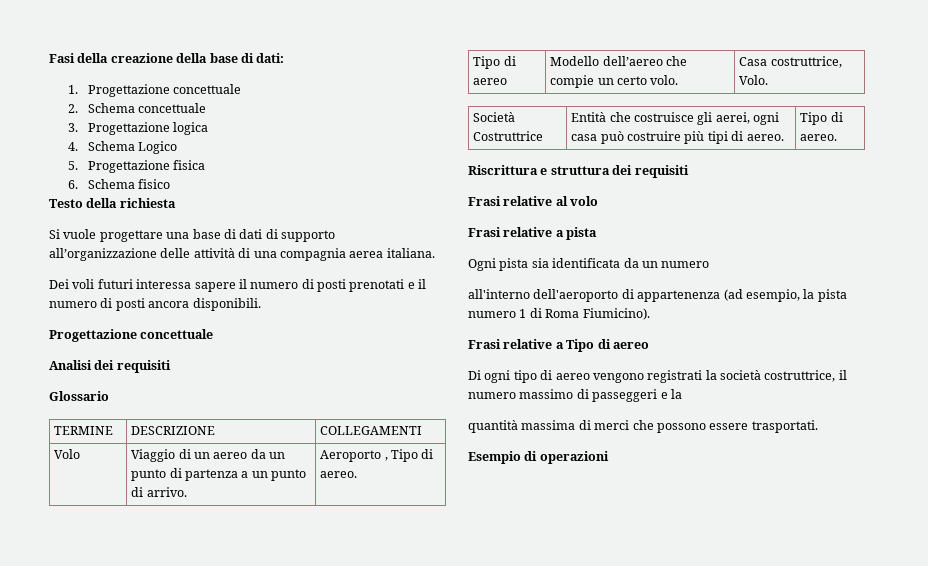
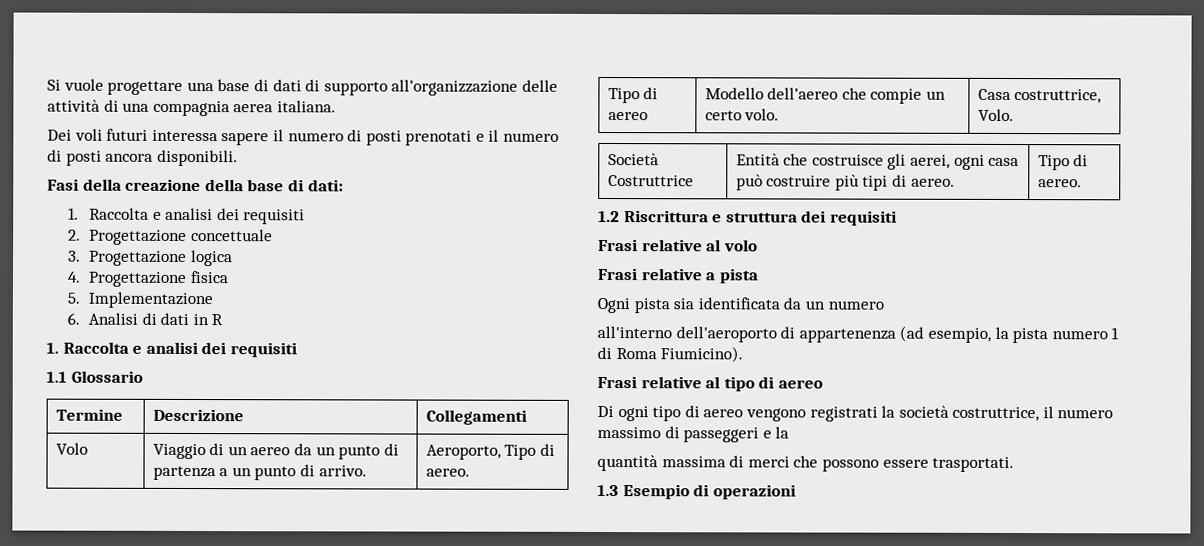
- Fasi della creazione della base di dati:
- 1. Progettazione concettuale
- 2. Schema concettuale
- 3. Progettazione logica
- 4. Schema Logico
- 5. Progettazione fisica
- 6. Schema fisico
- Testo della richiesta
  Dei voli futuri interessa sapere il numero di posti prenotati e il numero di posti ancora disponibili.
- Progettazione concettuale
- Analisi dei requisiti
- Glossario
+ Fasi della creazione della base di dati:
+ 1. Raccolta e analisi dei requisiti
+ 2. Progettazione concettuale
+ 3. Progettazione logica
+ 4. Progettazione fisica
+ 5. Implementazione
+ 6. Analisi di dati in R
+ 1. Raccolta e analisi dei requisiti
+ 1.1 Glossario
- TERMINE | DESCRIZIONE | COLLEGAMENTI
+ Termine | Descrizione | Collegamenti
- Volo | Viaggio di un aereo da un punto di partenza a un punto di arrivo. | Aeroporto , Tipo di aereo.
+ Volo | Viaggio di un aereo da un punto di partenza a un punto di arrivo. | Aeroporto, Tipo di aereo.
- Riscrittura e struttura dei requisiti
+ 1.2 Riscrittura e struttura dei requisiti
- Frasi relative a Tipo di aereo
+ Frasi relative al tipo di aereo
- Esempio di operazioni
+ 1.3 Esempio di operazioni

